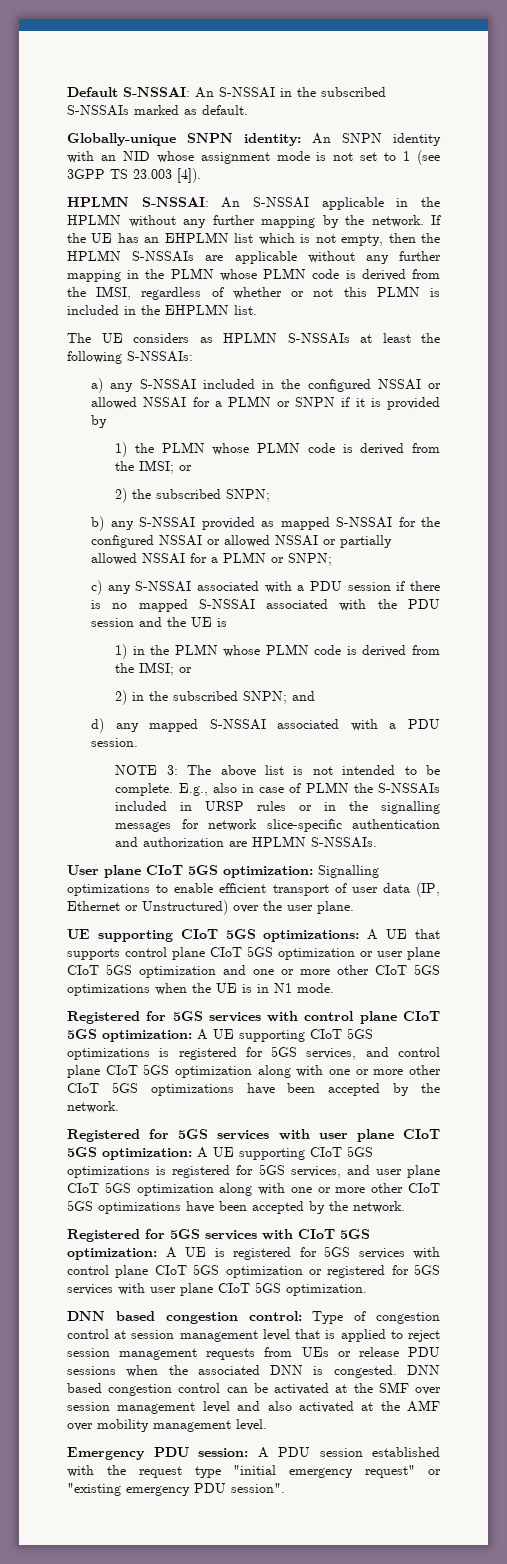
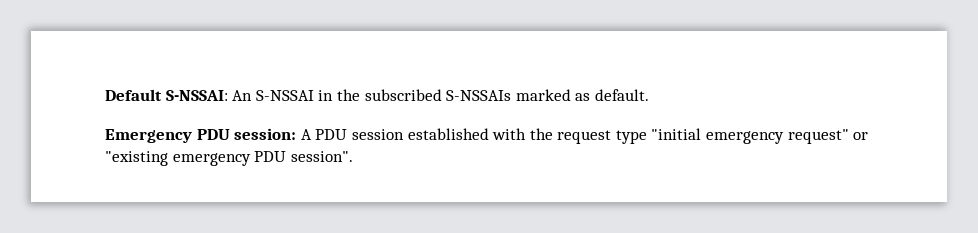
- Globally-unique SNPN identity: An SNPN identity with an NID whose assignment mode is not set to 1 (see 3GPP TS 23.003 [4]).
- HPLMN S-NSSAI: An S-NSSAI applicable in the HPLMN without any further mapping by the network. If the UE has an EHPLMN list which is not empty, then the HPLMN S-NSSAIs are applicable without any further mapping in the PLMN whose PLMN code is derived from the IMSI, regardless of whether or not this PLMN is included in the EHPLMN list.
- The UE considers as HPLMN S-NSSAIs at least the following S-NSSAIs:
- a) any S-NSSAI included in the configured NSSAI or allowed NSSAI for a PLMN or SNPN if it is provided by
- 1) the PLMN whose PLMN code is derived from the IMSI; or
- 2) the subscribed SNPN;
- b) any S-NSSAI provided as mapped S-NSSAI for the configured NSSAI or allowed NSSAI or partially allowed NSSAI for a PLMN or SNPN;
- c) any S-NSSAI associated with a PDU session if there is no mapped S-NSSAI associated with the PDU session and the UE is
- 1) in the PLMN whose PLMN code is derived from the IMSI; or
- 2) in the subscribed SNPN; and
- d) any mapped S-NSSAI associated with a PDU session.
- NOTE 3: The above list is not intended to be complete. E.g., also in case of PLMN the S-NSSAIs included in URSP rules or in the signalling messages for network slice-specific authentication and authorization are HPLMN S-NSSAIs.
- User plane CIoT 5GS optimization: Signalling optimizations to enable efficient transport of user data (IP, Ethernet or Unstructured) over the user plane.
- UE supporting CIoT 5GS optimizations: A UE that supports control plane CIoT 5GS optimization or user plane CIoT 5GS optimization and one or more other CIoT 5GS optimizations when the UE is in N1 mode.
- Registered for 5GS services with control plane CIoT 5GS optimization: A UE supporting CIoT 5GS optimizations is registered for 5GS services, and control plane CIoT 5GS optimization along with one or more other CIoT 5GS optimizations have been accepted by the network.
- Registered for 5GS services with user plane CIoT 5GS optimization: A UE supporting CIoT 5GS optimizations is registered for 5GS services, and user plane CIoT 5GS optimization along with one or more other CIoT 5GS optimizations have been accepted by the network.
- Registered for 5GS services with CIoT 5GS optimization: A UE is registered for 5GS services with control plane CIoT 5GS optimization or registered for 5GS services with user plane CIoT 5GS optimization.
- DNN based congestion control: Type of congestion control at session management level that is applied to reject session management requests from UEs or release PDU sessions when the associated DNN is congested. DNN based congestion control can be activated at the SMF over session management level and also activated at the AMF over mobility management level.

